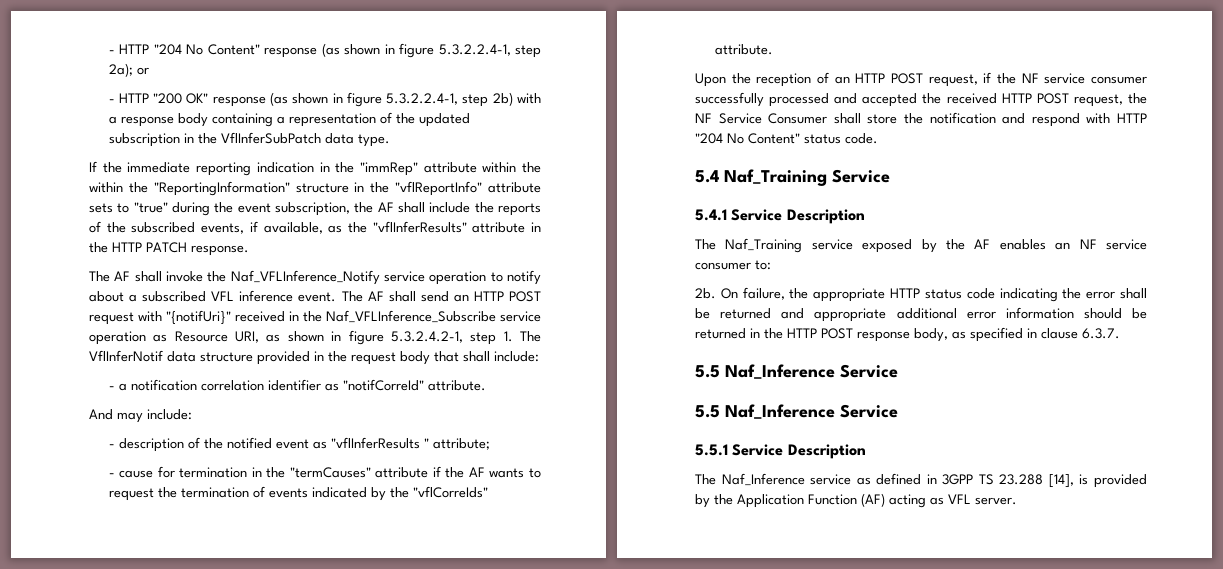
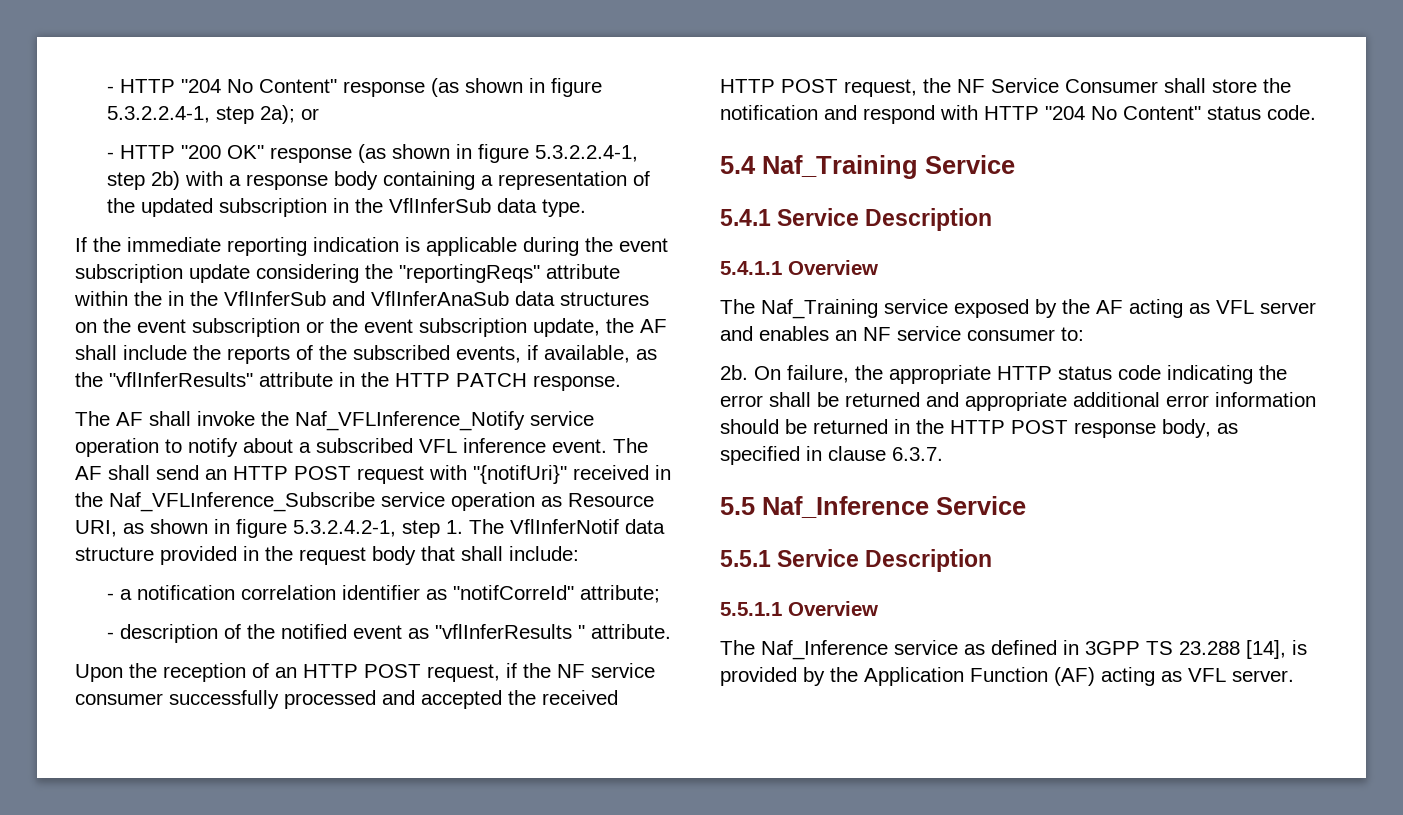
- - HTTP "200 OK" response (as shown in figure 5.3.2.2.4-1, step 2b) with a response body containing a representation of the updated subscription in the VflInferSubPatch data type.
+ - HTTP "200 OK" response (as shown in figure 5.3.2.2.4-1, step 2b) with a response body containing a representation of the updated subscription in the VflInferSub data type.
- If the immediate reporting indication in the "immRep" attribute within the within the "ReportingInformation" structure in the "vflReportInfo" attribute sets to "true" during the event subscription, the AF shall include the reports of the subscribed events, if available, as the "vflInferResults" attribute in the HTTP PATCH response.
+ If the immediate reporting indication is applicable during the event subscription update considering the "reportingReqs" attribute within the in the VflInferSub and VflInferAnaSub data structures on the event subscription or the event subscription update, the AF shall include the reports of the subscribed events, if available, as the "vflInferResults" attribute in the HTTP PATCH response.
- - a notification correlation identifier as "notifCorreId" attribute.
- And may include:
+ - a notification correlation identifier as "notifCorreId" attribute;
- - description of the notified event as "vflInferResults " attribute;
- - cause for termination in the "termCauses" attribute if the AF wants to request the termination of events indicated by the "vflCorreIds" attribute.
+ - description of the notified event as "vflInferResults " attribute.
+ 5.4.1.1 Overview
- The Naf_Training service exposed by the AF enables an NF service consumer to:
+ The Naf_Training service exposed by the AF acting as VFL server and enables an NF service consumer to:
  On failure, the appropriate HTTP status code indicating the error shall be returned and appropriate additional error information should be returned in the HTTP POST response body, as specified in clause 6.3.7.
- 5.5 Naf_Inference Service
+ 5.5.1.1 Overview

